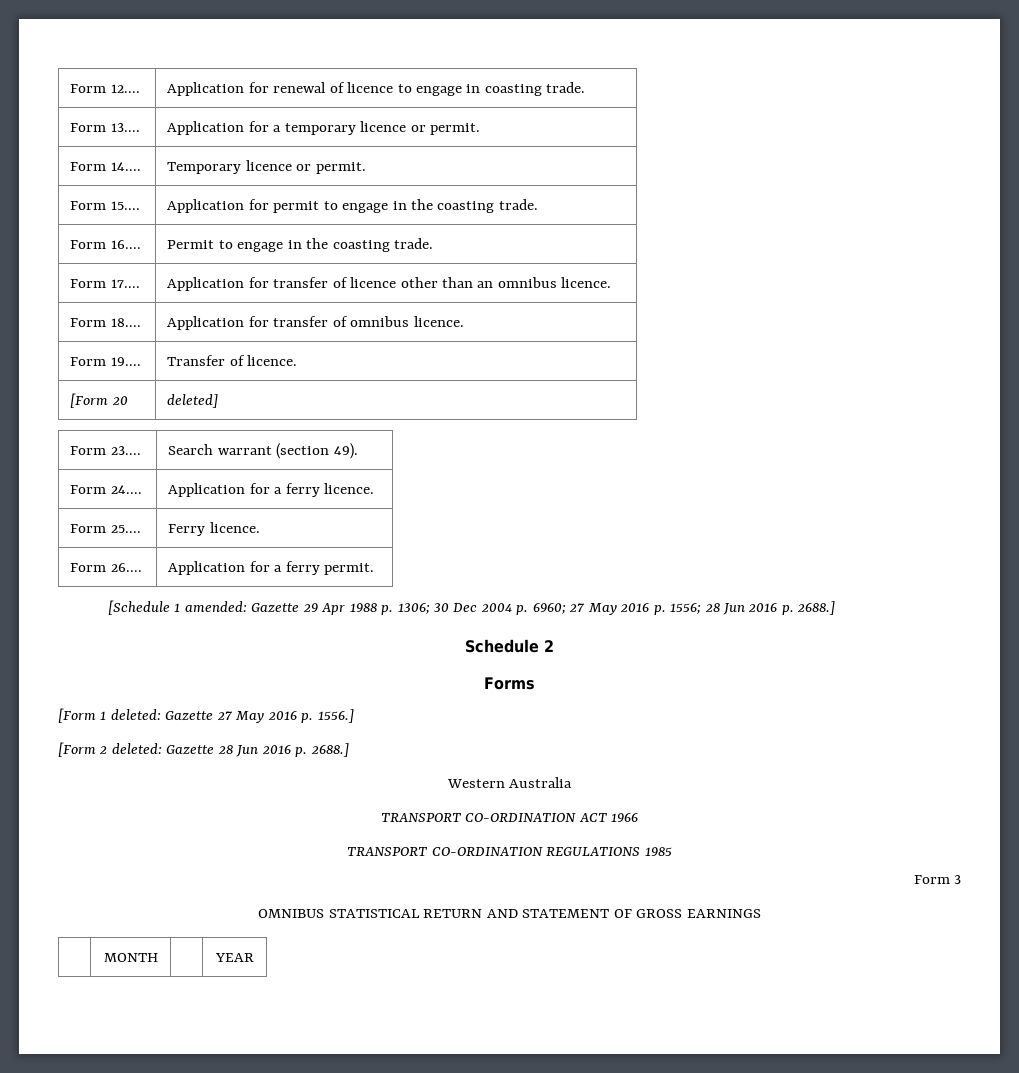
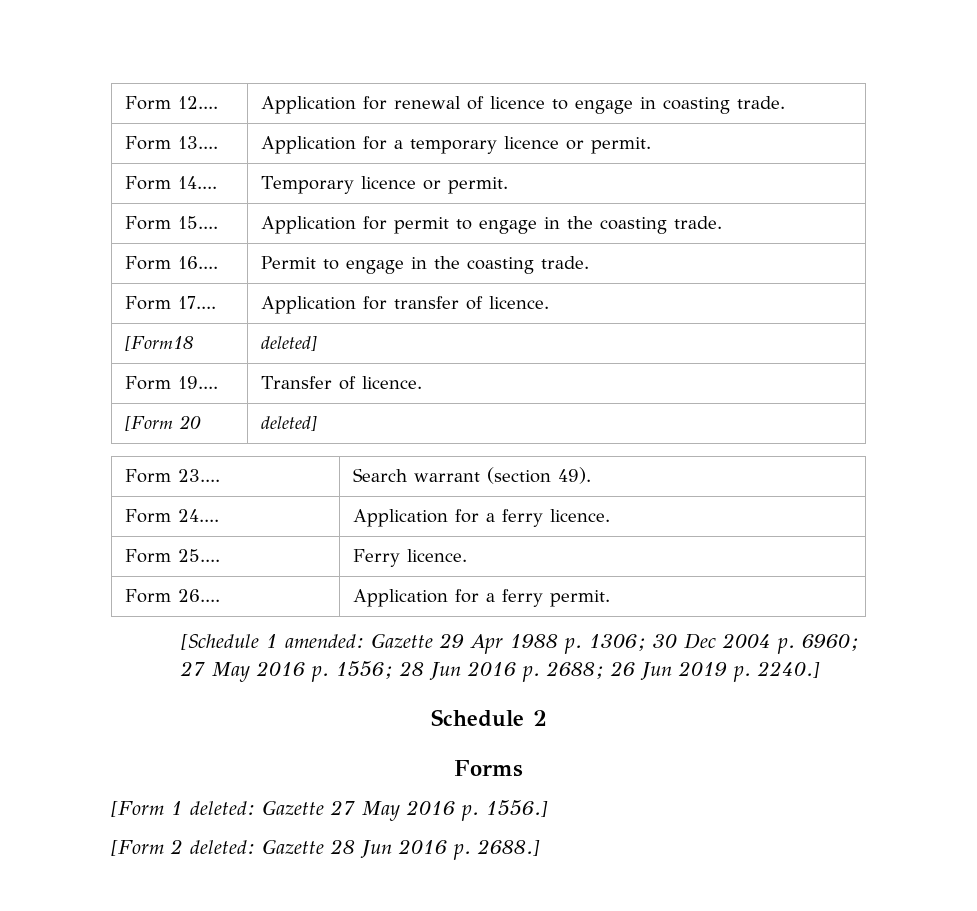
- Form 17.... | Application for transfer of licence other than an omnibus licence.
- Form 18.... | Application for transfer of omnibus licence.
+ Form 17.... | Application for transfer of licence.
+ [Form18 | deleted]
- [Schedule 1 amended: Gazette 29 Apr 1988 p. 1306; 30 Dec 2004 p. 6960; 27 May 2016 p. 1556; 28 Jun 2016 p. 2688.]
+ [Schedule 1 amended: Gazette 29 Apr 1988 p. 1306; 30 Dec 2004 p. 6960; 27 May 2016 p. 1556; 28 Jun 2016 p. 2688; 26 Jun 2019 p. 2240.]
- Western Australia
- TRANSPORT CO-ORDINATION ACT 1966
- TRANSPORT CO-ORDINATION REGULATIONS 1985
- Form 3
- OMNIBUS STATISTICAL RETURN AND STATEMENT OF GROSS EARNINGS
- | MONTH | | YEAR

